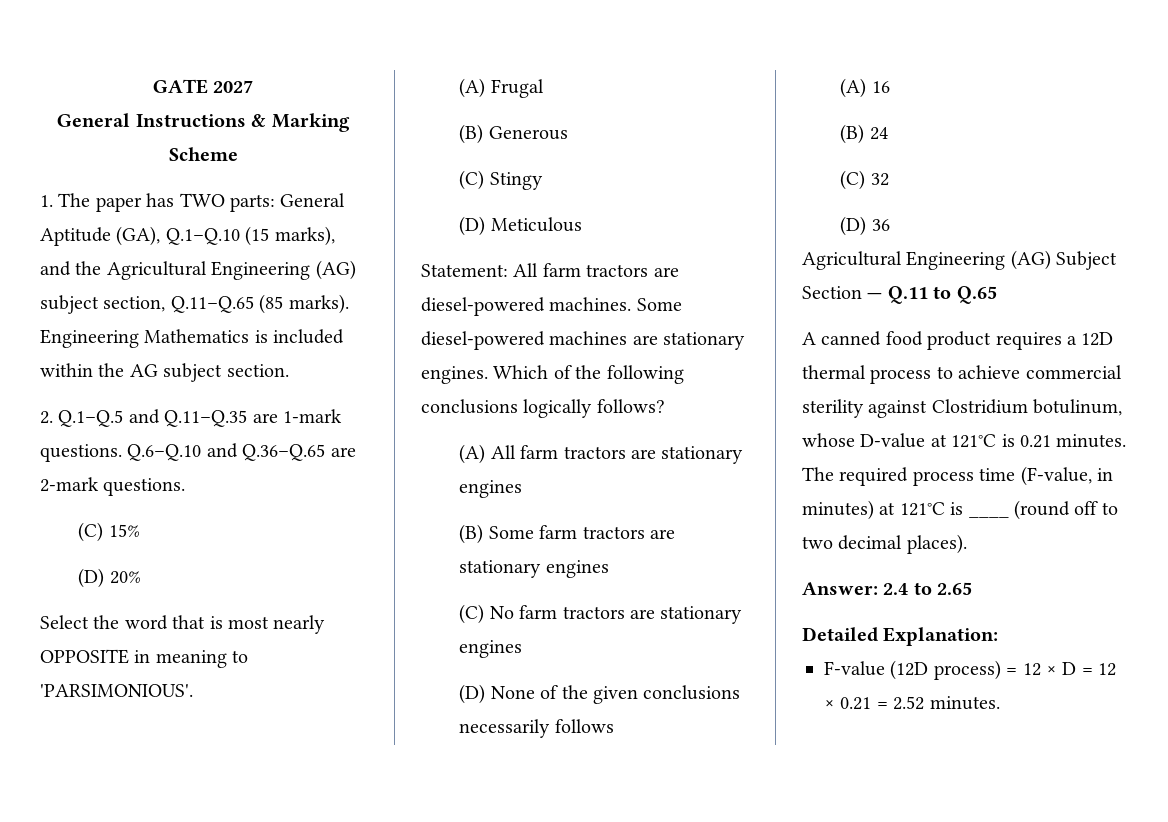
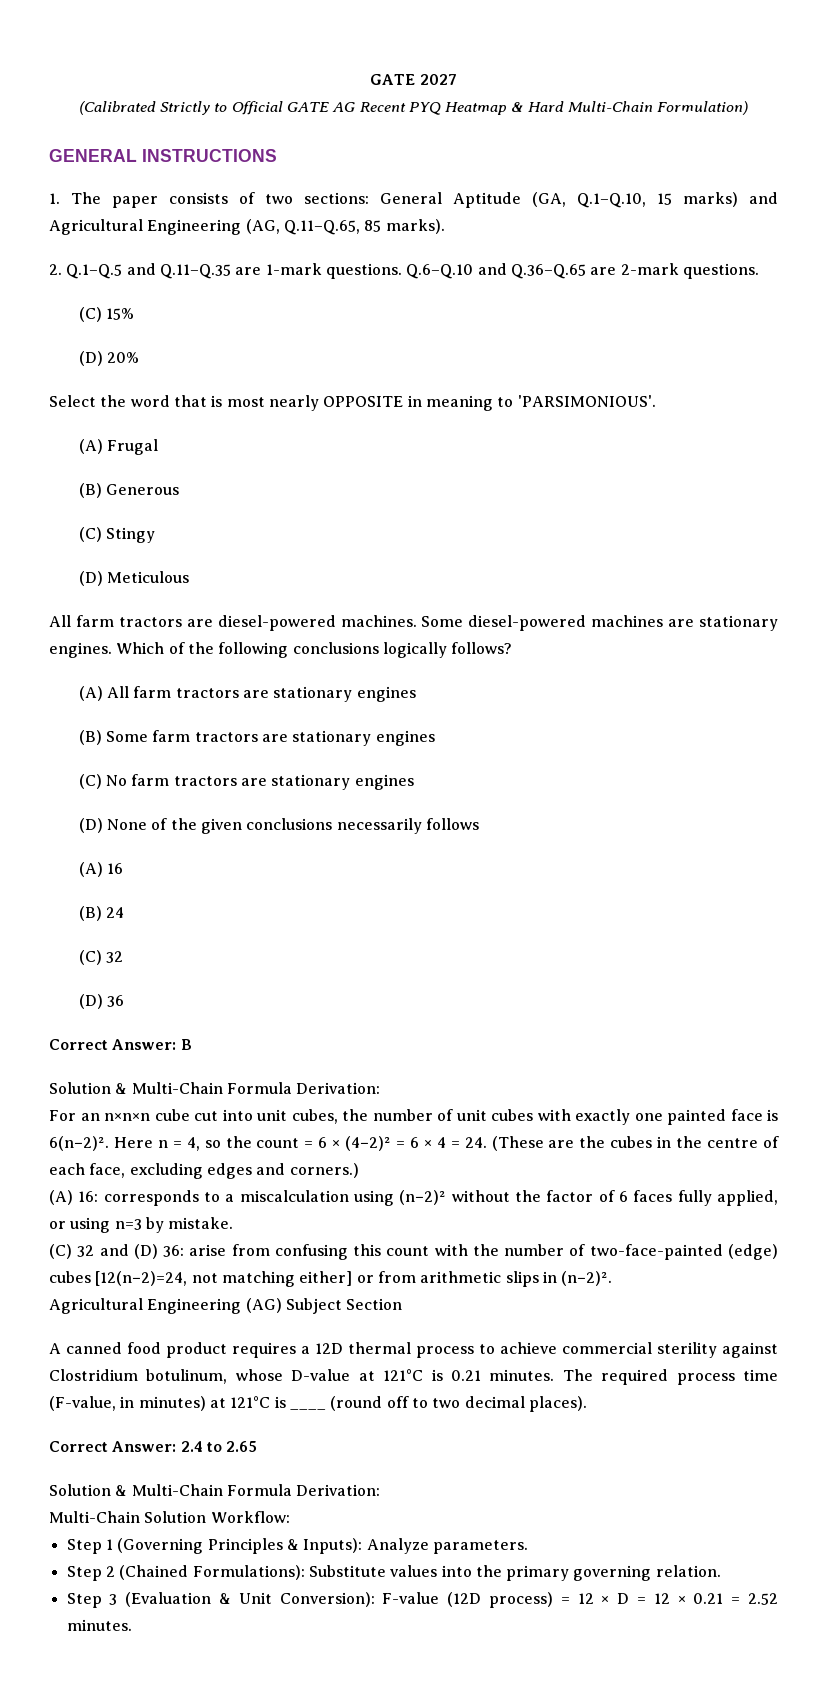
- General Instructions & Marking Scheme
- 1. The paper has TWO parts: General Aptitude (GA), Q.1–Q.10 (15 marks), and the Agricultural Engineering (AG) subject section, Q.11–Q.65 (85 marks). Engineering Mathematics is included within the AG subject section.
+ (Calibrated Strictly to Official GATE AG Recent PYQ Heatmap & Hard Multi-Chain Formulation)
+ GENERAL INSTRUCTIONS
+ 1. The paper consists of two sections: General Aptitude (GA, Q.1–Q.10, 15 marks) and Agricultural Engineering (AG, Q.11–Q.65, 85 marks).
- Statement: All farm tractors are diesel-powered machines.
+ All farm tractors are diesel-powered machines.
+ Correct Answer: B
+ Solution & Multi-Chain Formula Derivation:
+ For an n×n×n cube cut into unit cubes, the number of unit cubes with exactly one painted face is 6(n−2)². Here n = 4, so the count = 6 × (4−2)² = 6 × 4 = 24. (These are the cubes in the centre of each face, excluding edges and corners.)
+ (A) 16: corresponds to a miscalculation using (n−2)² without the factor of 6 faces fully applied, or using n=3 by mistake.
+ (C) 32 and (D) 36: arise from confusing this count with the number of two-face-painted (edge) cubes [12(n−2)=24, not matching either] or from arithmetic slips in (n−2)².
- Agricultural Engineering (AG) Subject Section — Q.11 to Q.65
+ Agricultural Engineering (AG) Subject Section
- Answer: 2.4 to 2.65
- Detailed Explanation:
- F-value (12D process) = 12 × D = 12 × 0.21 = 2.52 minutes.
+ Correct Answer: 2.4 to 2.65
+ Solution & Multi-Chain Formula Derivation:
+ Multi-Chain Solution Workflow:
+ Step 1 (Governing Principles & Inputs): Analyze parameters.
+ Step 2 (Chained Formulations): Substitute values into the primary governing relation.
+ Step 3 (Evaluation & Unit Conversion): F-value (12D process) = 12 × D = 12 × 0.21 = 2.52 minutes.

